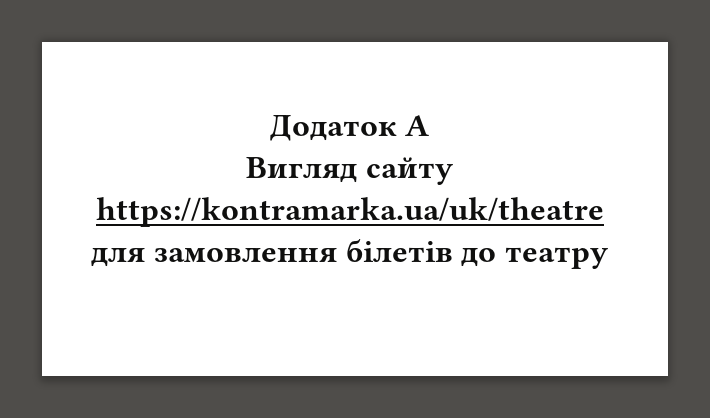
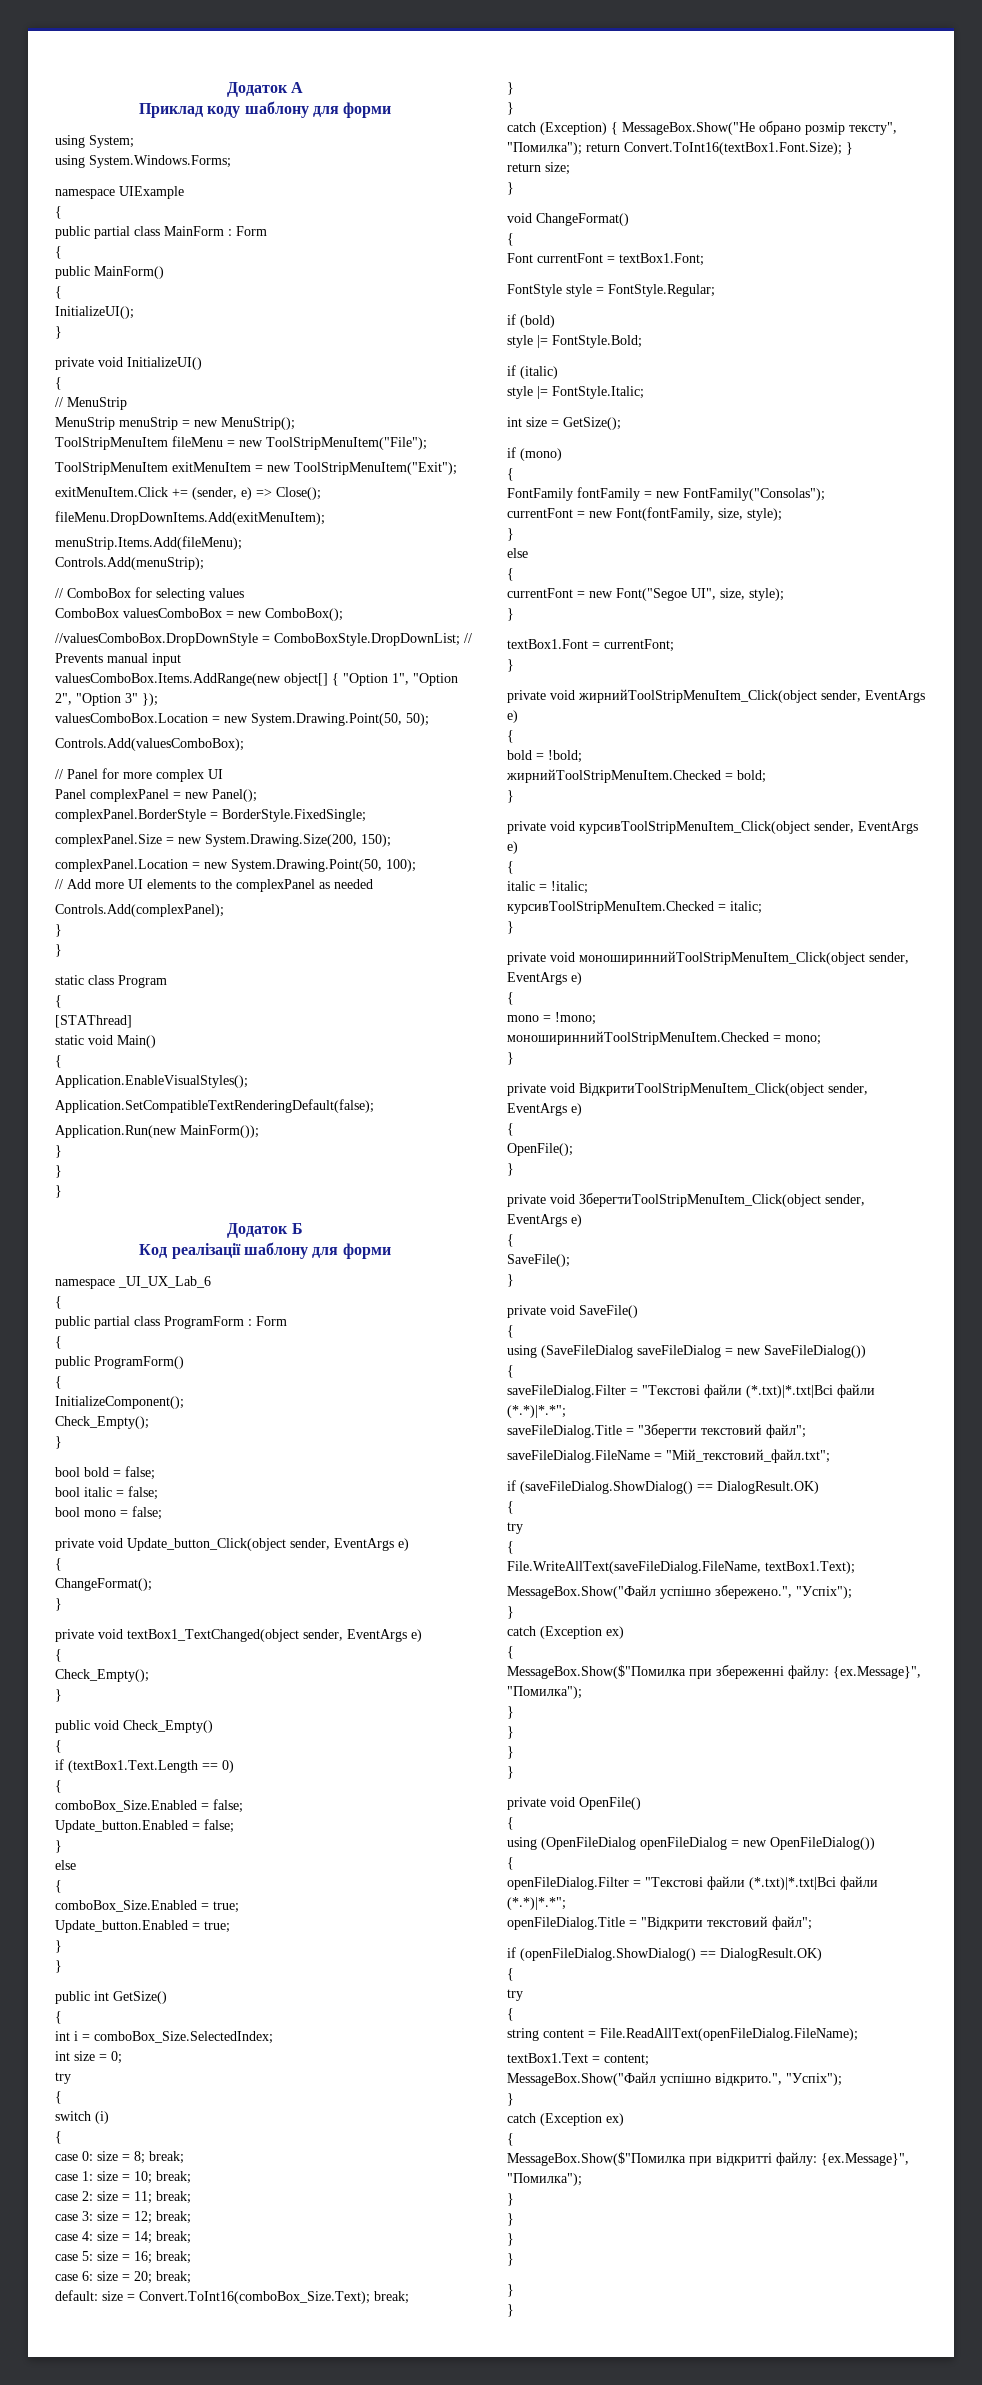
- Вигляд сайту https://kontramarka.ua/uk/theatre для замовлення білетів до театру
+ Приклад коду шаблону для форми
+ using System;
+ using System.Windows.Forms;
+ namespace UIExample
+ {
+ public partial class MainForm : Form
+ {
+ public MainForm()
+ {
+ InitializeUI();
+ }
+ private void InitializeUI()
+ {
+ // MenuStrip
+ MenuStrip menuStrip = new MenuStrip();
+ ToolStripMenuItem fileMenu = new ToolStripMenuItem("File");
+ ToolStripMenuItem exitMenuItem = new ToolStripMenuItem("Exit");
+ exitMenuItem.Click += (sender, e) => Close();
+ fileMenu.DropDownItems.Add(exitMenuItem);
+ menuStrip.Items.Add(fileMenu);
+ Controls.Add(menuStrip);
+ // ComboBox for selecting values
+ ComboBox valuesComboBox = new ComboBox();
+ //valuesComboBox.DropDownStyle = ComboBoxStyle.DropDownList; // Prevents manual input
+ valuesComboBox.Items.AddRange(new object[] { "Option 1", "Option 2", "Option 3" });
+ valuesComboBox.Location = new System.Drawing.Point(50, 50);
+ Controls.Add(valuesComboBox);
+ // Panel for more complex UI
+ Panel complexPanel = new Panel();
+ complexPanel.BorderStyle = BorderStyle.FixedSingle;
+ complexPanel.Size = new System.Drawing.Size(200, 150);
+ complexPanel.Location = new System.Drawing.Point(50, 100);
+ // Add more UI elements to the complexPanel as needed
+ Controls.Add(complexPanel);
+ }
+ }
+ static class Program
+ {
+ [STAThread]
+ static void Main()
+ {
+ Application.EnableVisualStyles();
+ Application.SetCompatibleTextRenderingDefault(false);
+ Application.Run(new MainForm());
+ }
+ }
+ }
+ Додаток Б
+ Код реалізації шаблону для форми
+ namespace _UI_UX_Lab_6
+ {
+ public partial class ProgramForm : Form
+ {
+ public ProgramForm()
+ {
+ InitializeComponent();
+ Check_Empty();
+ }
+ bool bold = false;
+ bool italic = false;
+ bool mono = false;
+ private void Update_button_Click(object sender, EventArgs e)
+ {
+ ChangeFormat();
+ }
+ private void textBox1_TextChanged(object sender, EventArgs e)
+ {
+ Check_Empty();
+ }
+ public void Check_Empty()
+ {
+ if (textBox1.Text.Length == 0)
+ {
+ comboBox_Size.Enabled = false;
+ Update_button.Enabled = false;
+ }
+ else
+ {
+ comboBox_Size.Enabled = true;
+ Update_button.Enabled = true;
+ }
+ }
+ public int GetSize()
+ {
+ int i = comboBox_Size.SelectedIndex;
+ int size = 0;
+ try
+ {
+ switch (i)
+ {
+ case 0: size = 8; break;
+ case 1: size = 10; break;
+ case 2: size = 11; break;
+ case 3: size = 12; break;
+ case 4: size = 14; break;
+ case 5: size = 16; break;
+ case 6: size = 20; break;
+ default: size = Convert.ToInt16(comboBox_Size.Text); break;
+ }
+ }
+ catch (Exception) { MessageBox.Show("Не обрано розмір тексту", "Помилка"); return Convert.ToInt16(textBox1.Font.Size); }
+ return size;
+ }
+ void ChangeFormat()
+ {
+ Font currentFont = textBox1.Font;
+ FontStyle style = FontStyle.Regular;
+ if (bold)
+ style |= FontStyle.Bold;
+ if (italic)
+ style |= FontStyle.Italic;
+ int size = GetSize();
+ if (mono)
+ {
+ FontFamily fontFamily = new FontFamily("Consolas");
+ currentFont = new Font(fontFamily, size, style);
+ }
+ else
+ {
+ currentFont = new Font("Segoe UI", size, style);
+ }
+ textBox1.Font = currentFont;
+ }
+ private void жирнийToolStripMenuItem_Click(object sender, EventArgs e)
+ {
+ bold = !bold;
+ жирнийToolStripMenuItem.Checked = bold;
+ }
+ private void курсивToolStripMenuItem_Click(object sender, EventArgs e)
+ {
+ italic = !italic;
+ курсивToolStripMenuItem.Checked = italic;
+ }
+ private void моношириннийToolStripMenuItem_Click(object sender, EventArgs e)
+ {
+ mono = !mono;
+ моношириннийToolStripMenuItem.Checked = mono;
+ }
+ private void ВідкритиToolStripMenuItem_Click(object sender, EventArgs e)
+ {
+ OpenFile();
+ }
+ private void ЗберегтиToolStripMenuItem_Click(object sender, EventArgs e)
+ {
+ SaveFile();
+ }
+ private void SaveFile()
+ {
+ using (SaveFileDialog saveFileDialog = new SaveFileDialog())
+ {
+ saveFileDialog.Filter = "Текстові файли (*.txt)|*.txt|Всі файли (*.*)|*.*";
+ saveFileDialog.Title = "Зберегти текстовий файл";
+ saveFileDialog.FileName = "Мій_текстовий_файл.txt";
+ if (saveFileDialog.ShowDialog() == DialogResult.OK)
+ {
+ try
+ {
+ File.WriteAllText(saveFileDialog.FileName, textBox1.Text);
+ MessageBox.Show("Файл успішно збережено.", "Успіх");
+ }
+ catch (Exception ex)
+ {
+ MessageBox.Show($"Помилка при збереженні файлу: {ex.Message}", "Помилка");
+ }
+ }
+ }
+ }
+ private void OpenFile()
+ {
+ using (OpenFileDialog openFileDialog = new OpenFileDialog())
+ {
+ openFileDialog.Filter = "Текстові файли (*.txt)|*.txt|Всі файли (*.*)|*.*";
+ openFileDialog.Title = "Відкрити текстовий файл";
+ if (openFileDialog.ShowDialog() == DialogResult.OK)
+ {
+ try
+ {
+ string content = File.ReadAllText(openFileDialog.FileName);
+ textBox1.Text = content;
+ MessageBox.Show("Файл успішно відкрито.", "Успіх");
+ }
+ catch (Exception ex)
+ {
+ MessageBox.Show($"Помилка при відкритті файлу: {ex.Message}", "Помилка");
+ }
+ }
+ }
+ }
+ }
+ }

